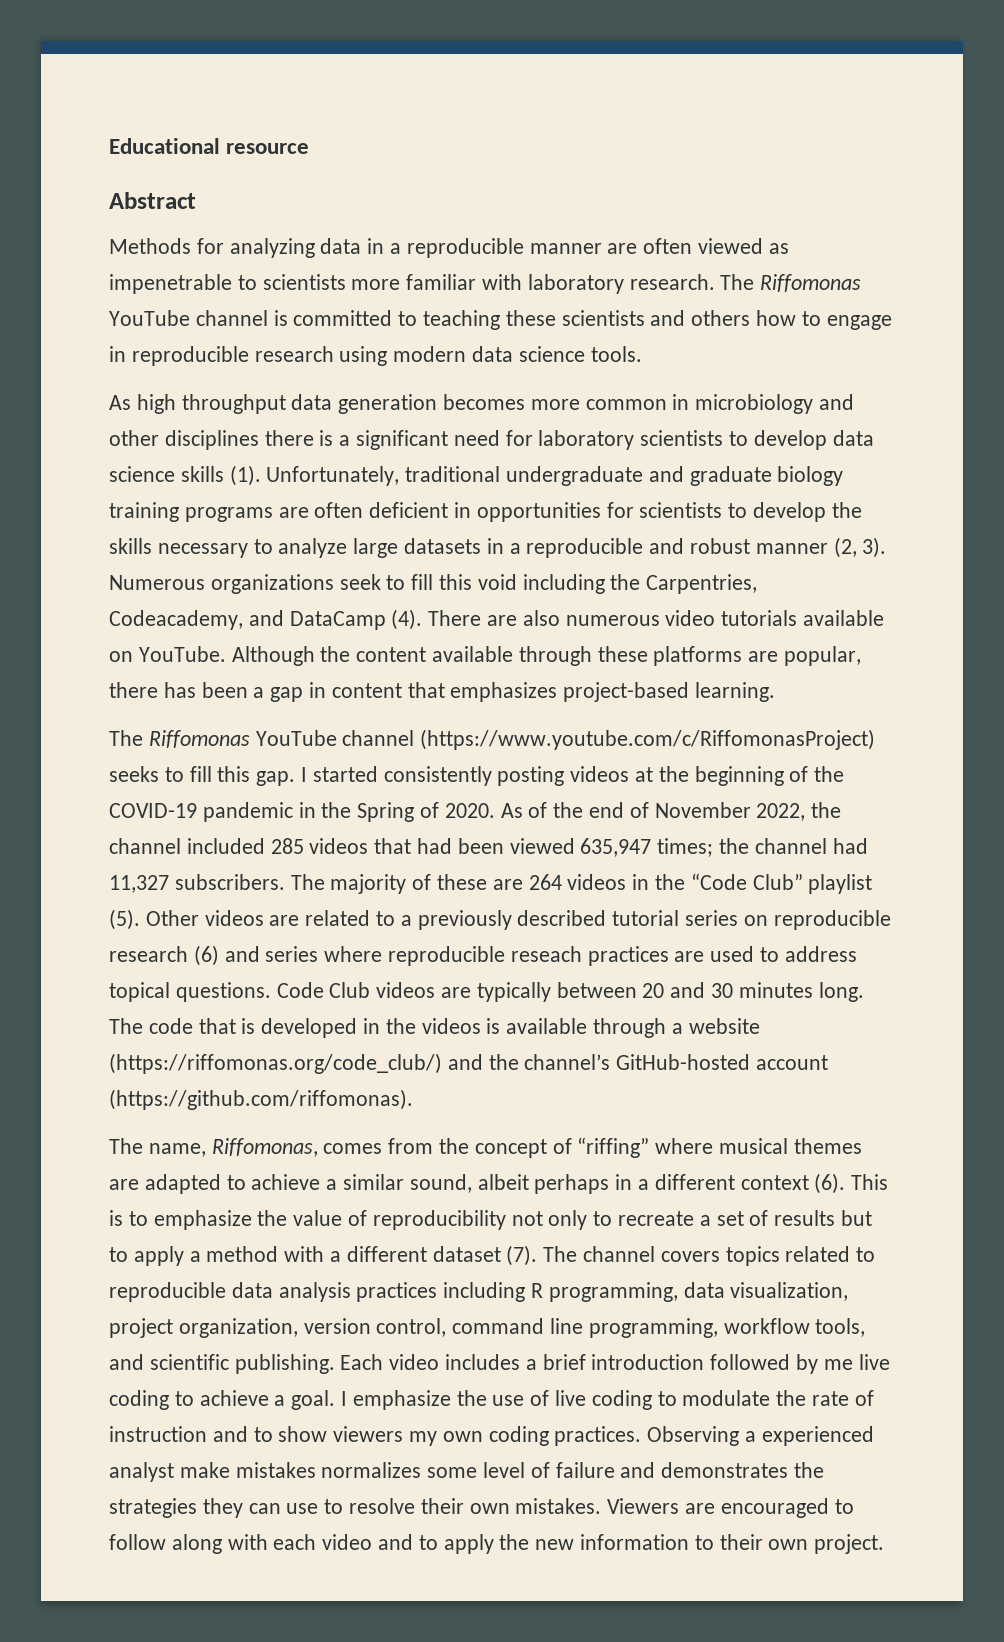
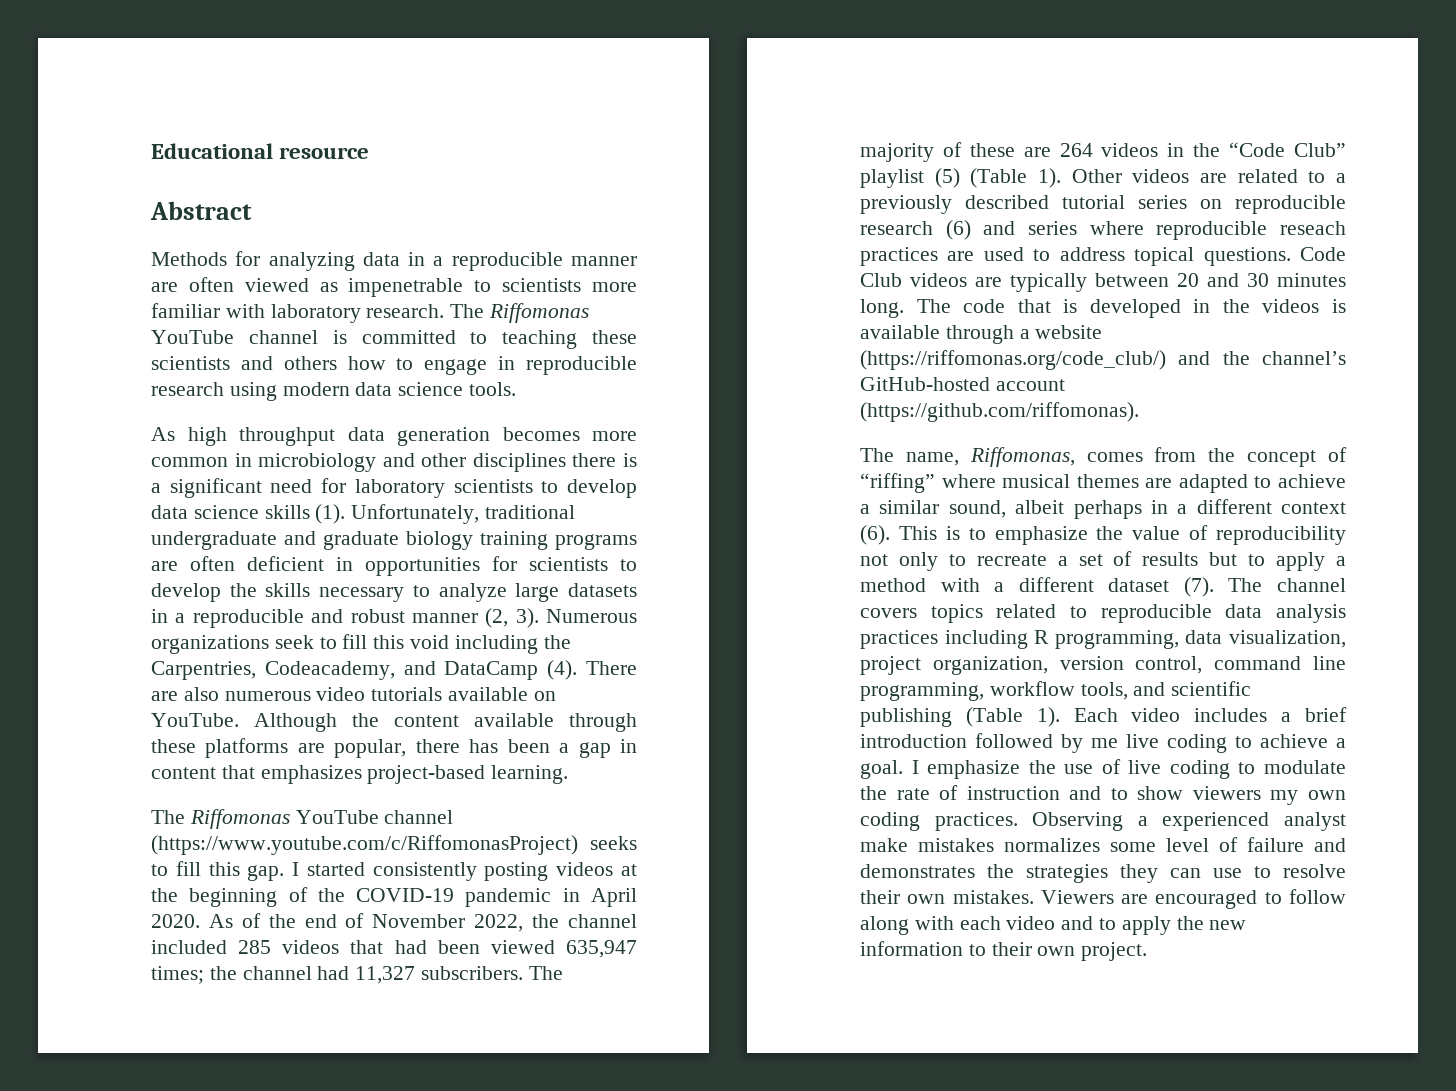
- I started consistently posting videos at the beginning of the COVID-19 pandemic in the Spring of 2020.
+ I started consistently posting videos at the beginning of the COVID-19 pandemic in April 2020.
- The majority of these are 264 videos in the “Code Club” playlist (5).
+ The majority of these are 264 videos in the “Code Club” playlist (5) (Table 1).
- The channel covers topics related to reproducible data analysis practices including R programming, data visualization, project organization, version control, command line programming, workflow tools, and scientific publishing.
+ The channel covers topics related to reproducible data analysis practices including R programming, data visualization, project organization, version control, command line programming, workflow tools, and scientific publishing (Table 1).

